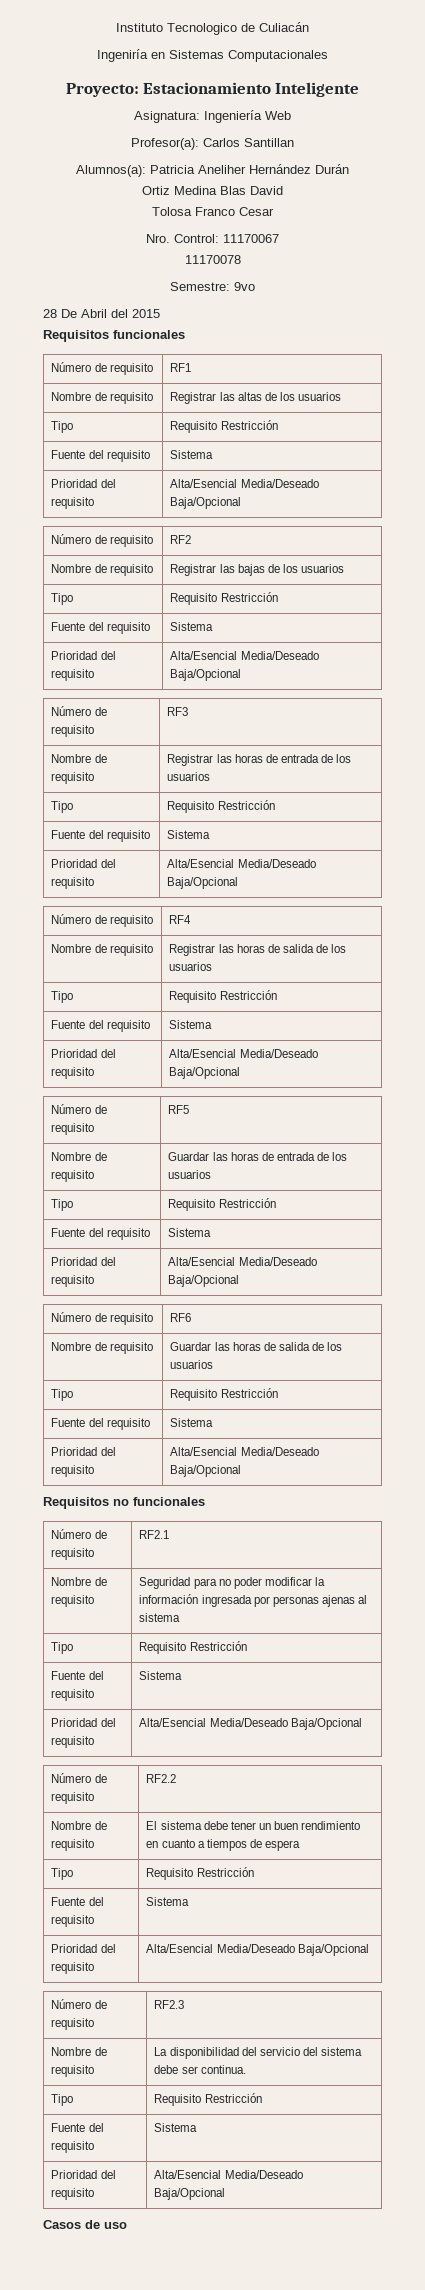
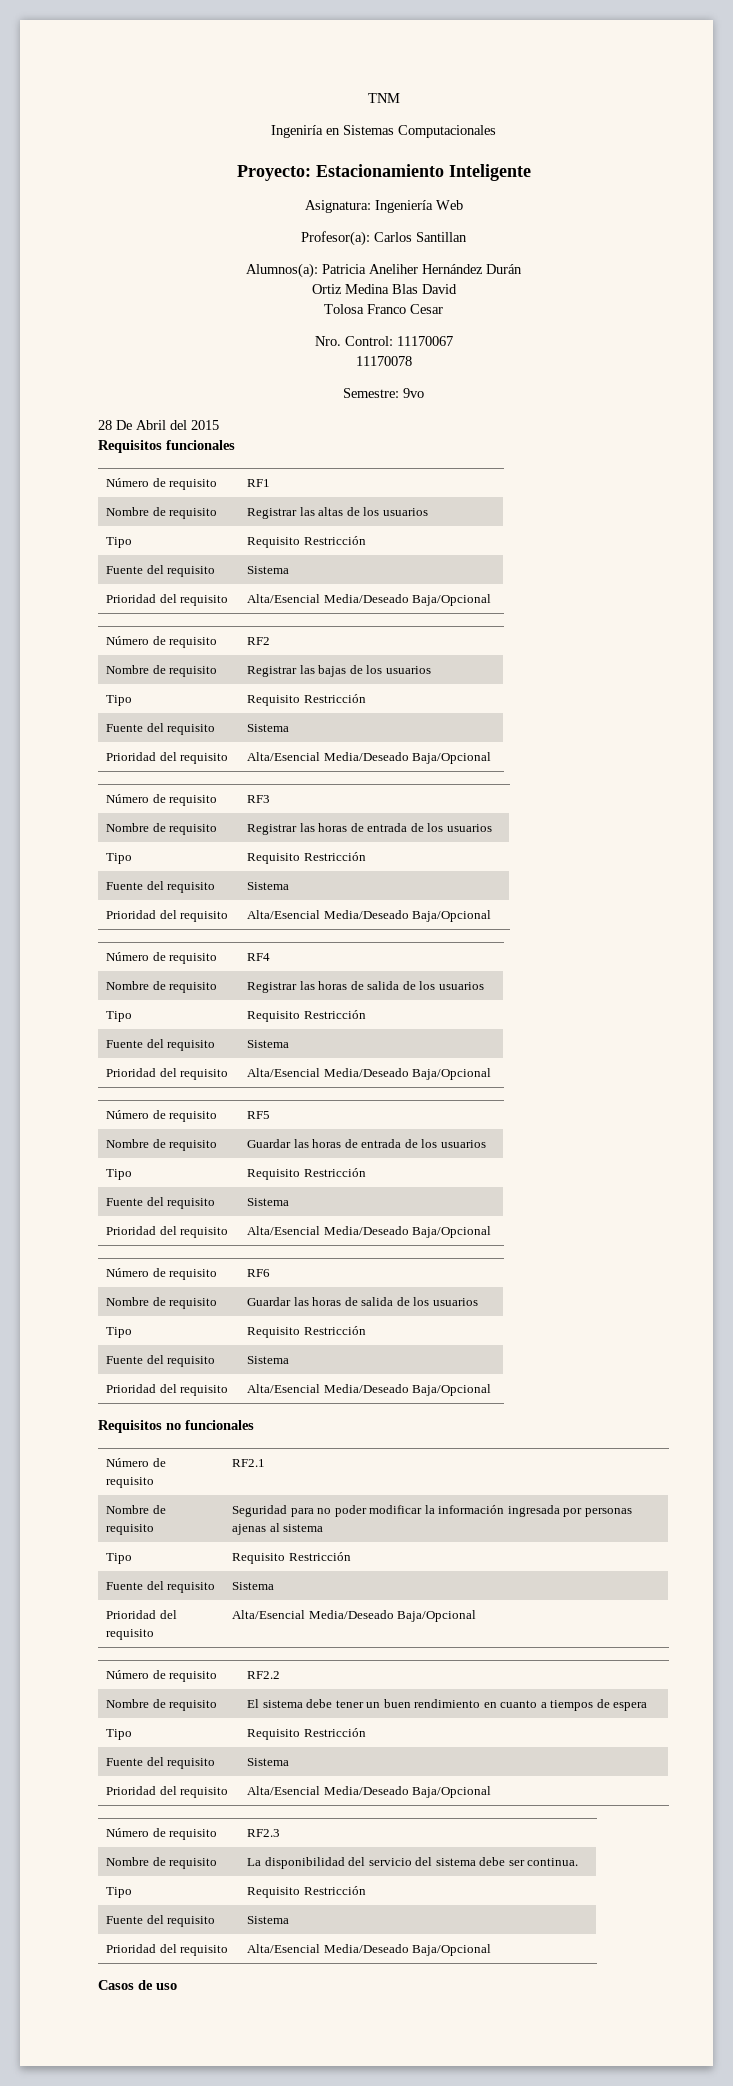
- Instituto Tecnologico de Culiacán
+ TNM

